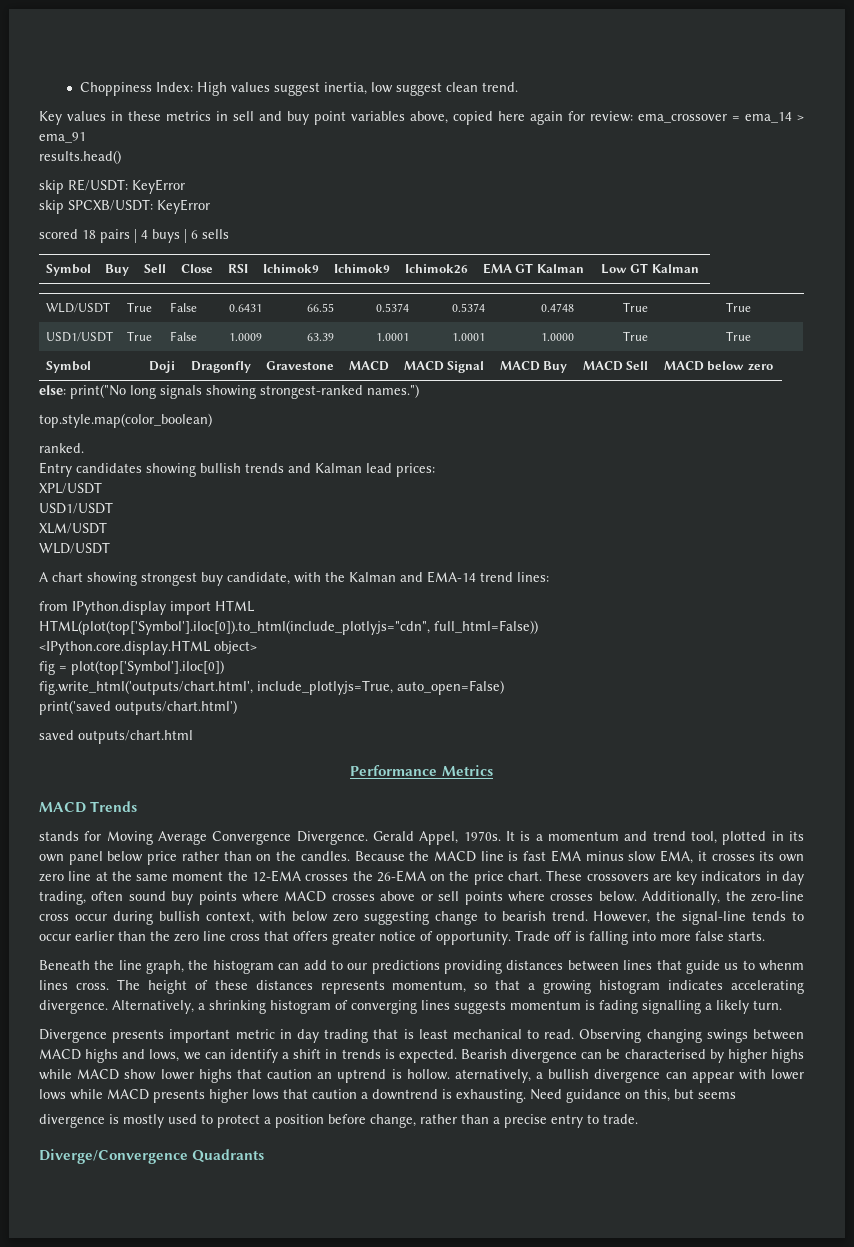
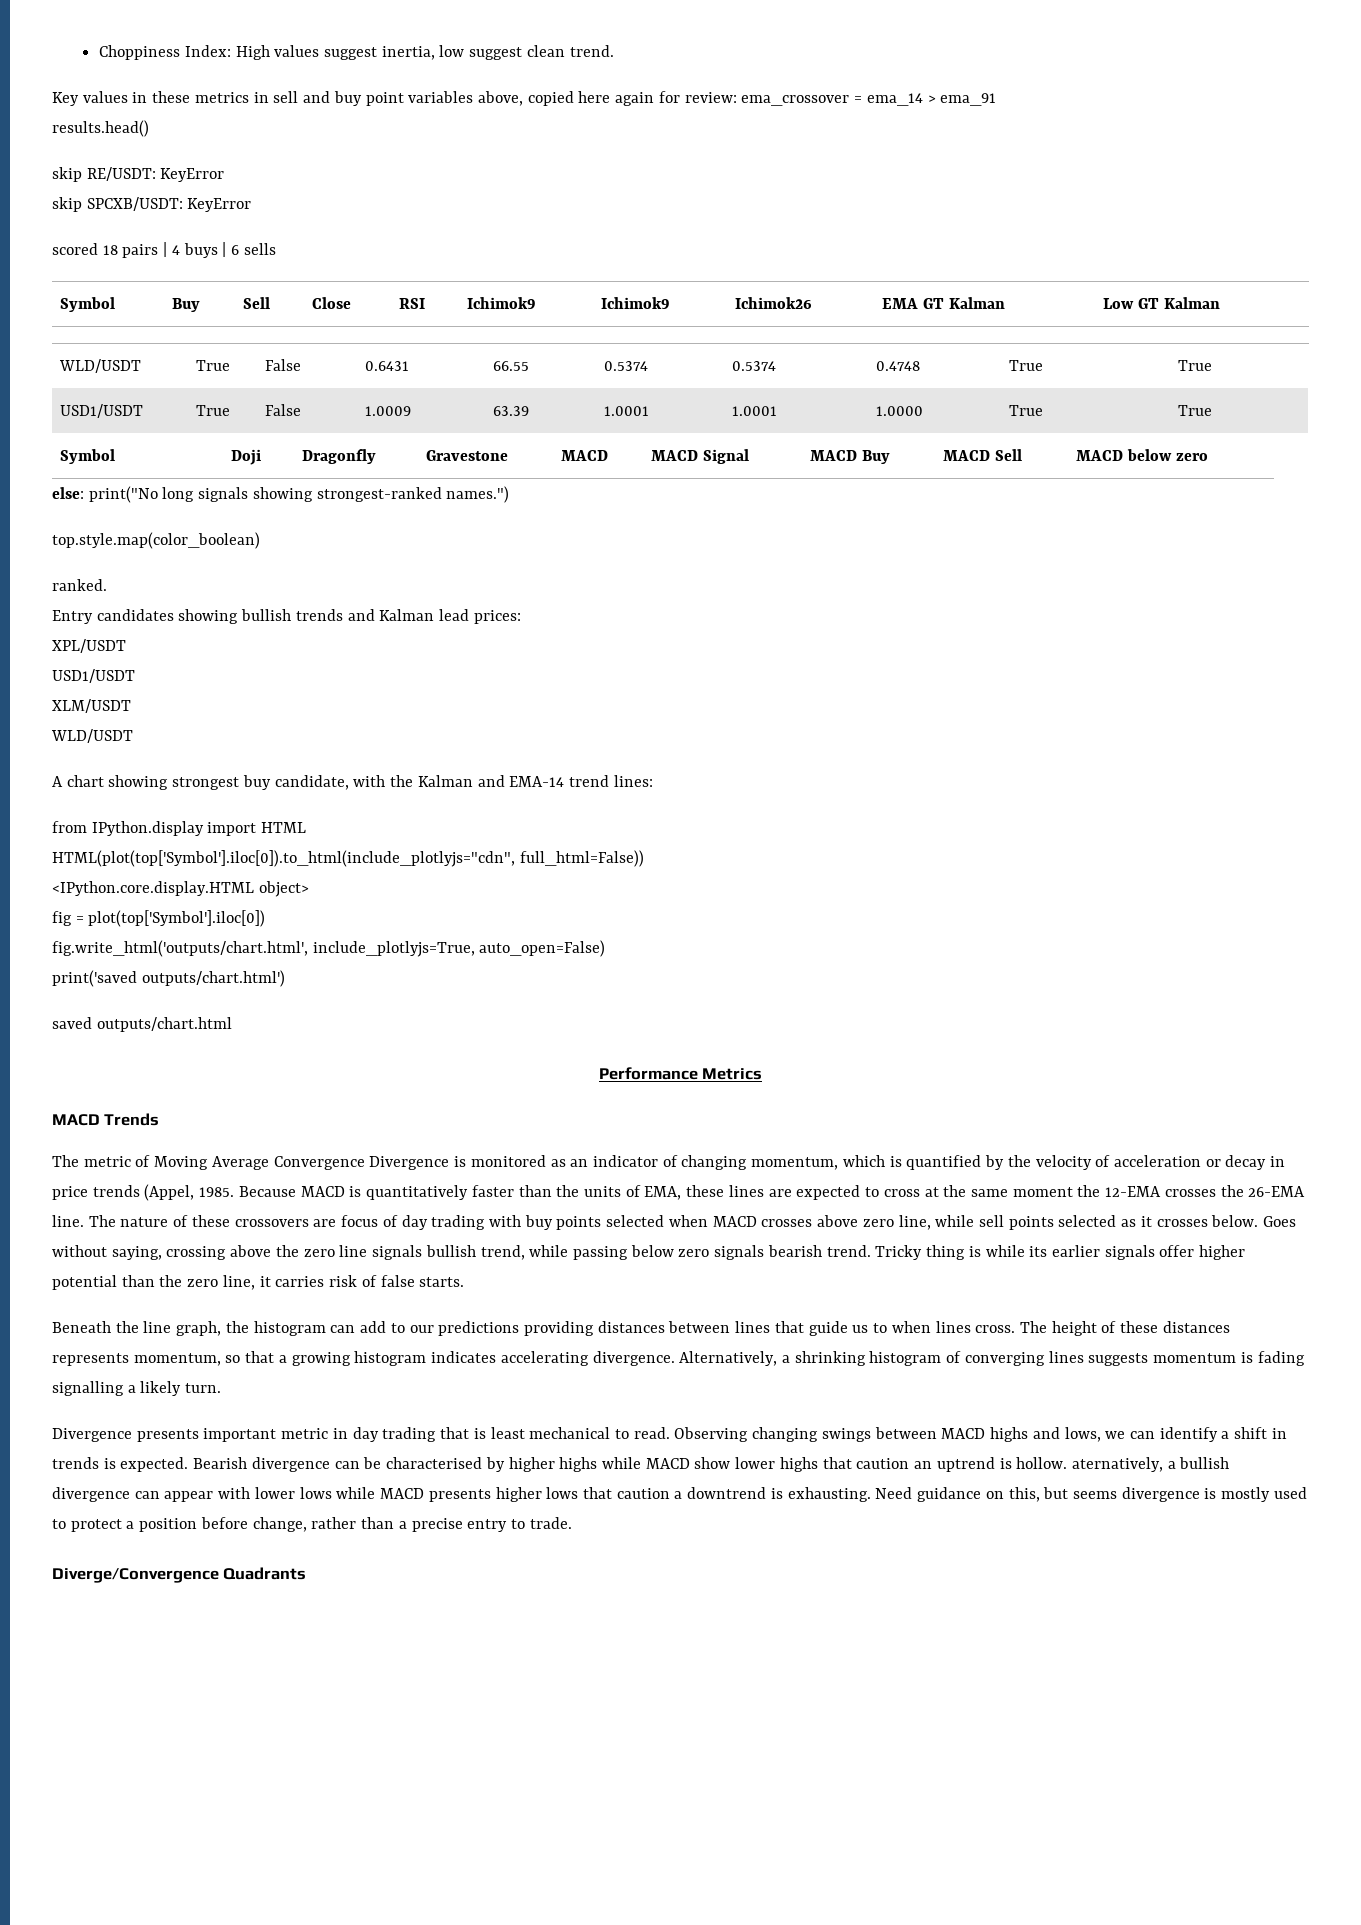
- stands for Moving Average Convergence Divergence. Gerald Appel, 1970s. It is a momentum and trend tool, plotted in its own panel below price rather than on the candles. Because the MACD line is fast EMA minus slow EMA, it crosses its own zero line at the same moment the 12-EMA crosses the 26-EMA on the price chart. These crossovers are key indicators in day trading, often sound buy points where MACD crosses above or sell points where crosses below. Additionally, the zero-line cross occur during bullish context, with below zero suggesting change to bearish trend. However, the signal-line tends to occur earlier than the zero line cross that offers greater notice of opportunity. Trade off is falling into more false starts.
+ The metric of Moving Average Convergence Divergence is monitored as an indicator of changing momentum, which is quantified by the velocity of acceleration or decay in price trends (Appel, 1985. Because MACD is quantitatively faster than the units of EMA, these lines are expected to cross at the same moment the 12-EMA crosses the 26-EMA line. The nature of these crossovers are focus of day trading with buy points selected when MACD crosses above zero line, while sell points selected as it crosses below. Goes without saying, crossing above the zero line signals bullish trend, while passing below zero signals bearish trend. Tricky thing is while its earlier signals offer higher potential than the zero line, it carries risk of false starts.
- Beneath the line graph, the histogram can add to our predictions providing distances between lines that guide us to whenm lines cross.
+ Beneath the line graph, the histogram can add to our predictions providing distances between lines that guide us to when lines cross.
- Need guidance on this, but seems
- divergence is mostly used to protect a position before change, rather than a precise entry to trade.
+ Need guidance on this, but seems divergence is mostly used to protect a position before change, rather than a precise entry to trade.

